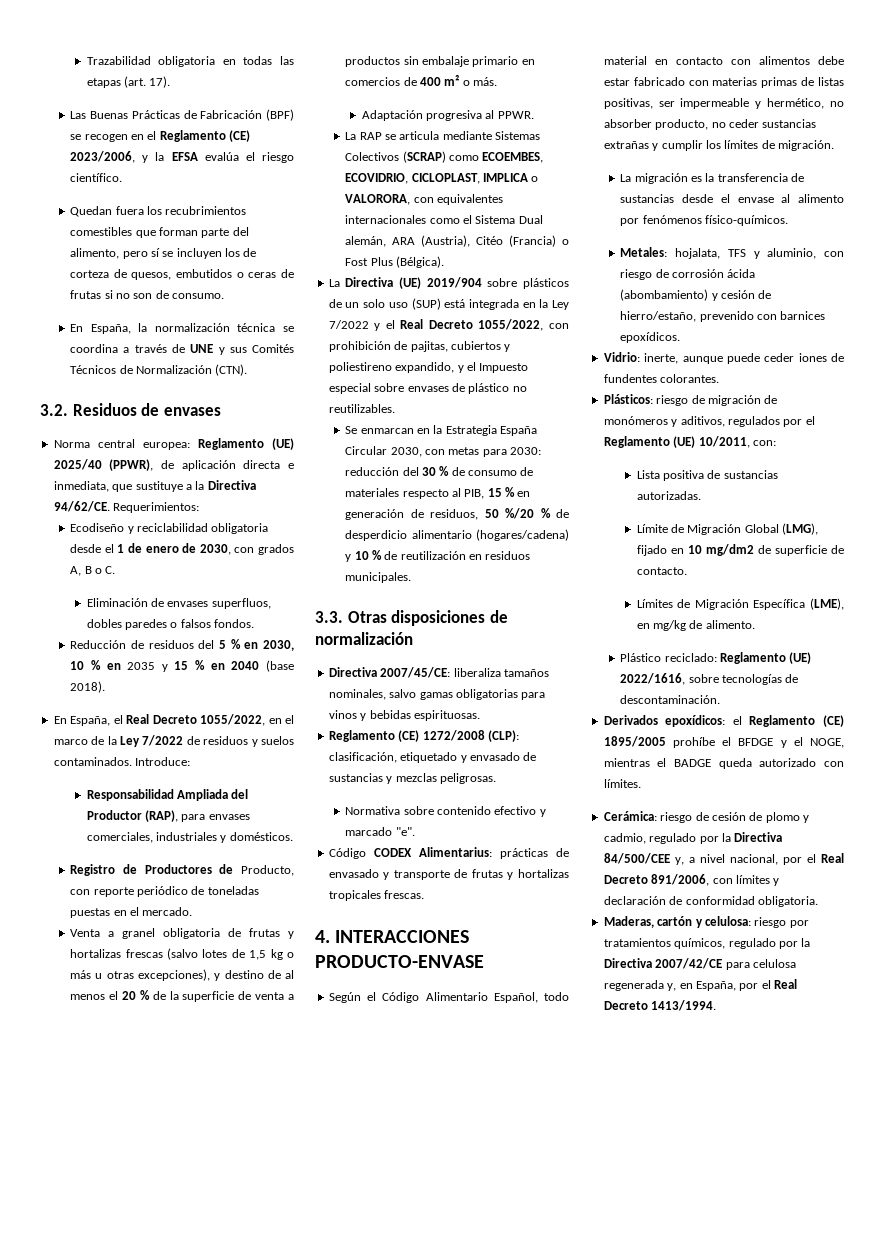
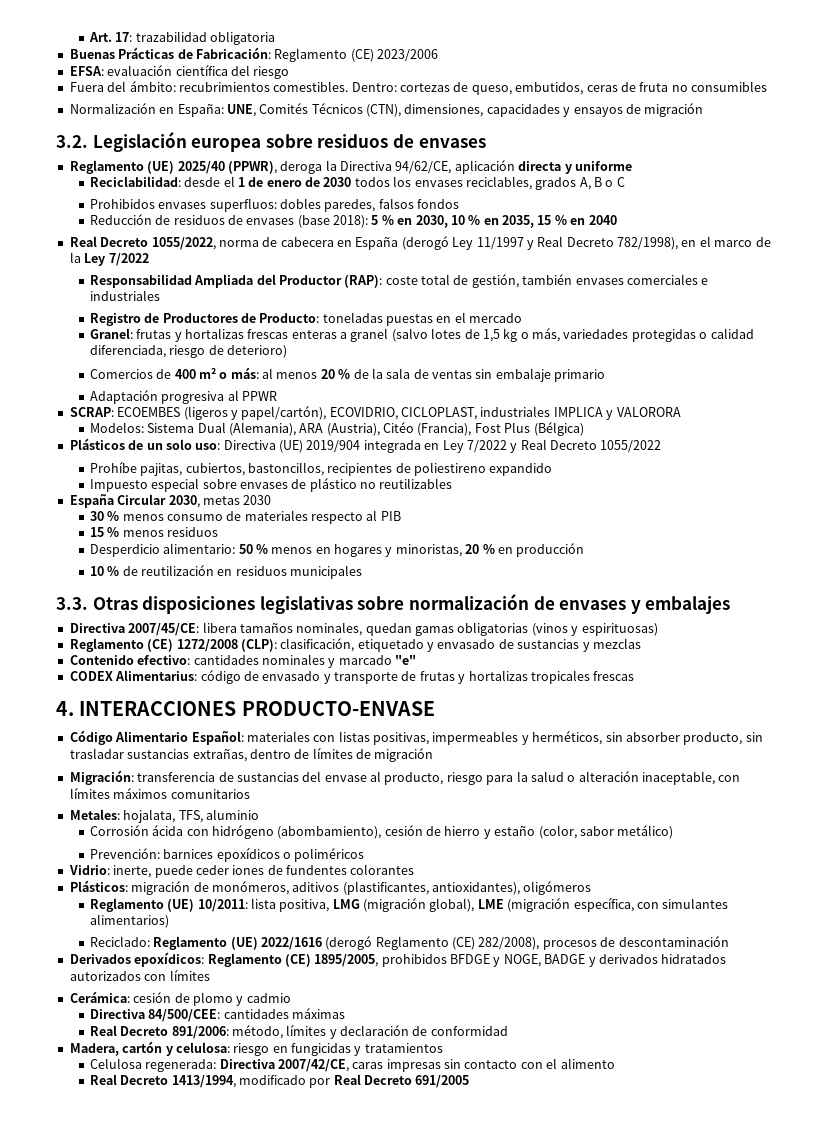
- Trazabilidad obligatoria en todas las etapas (art. 17).
- Las Buenas Prácticas de Fabricación (BPF) se recogen en el Reglamento (CE) 2023/2006, y la EFSA evalúa el riesgo científico.
- Quedan fuera los recubrimientos comestibles que forman parte del alimento, pero sí se incluyen los de corteza de quesos, embutidos o ceras de frutas si no son de consumo.
- En España, la normalización técnica se coordina a través de UNE y sus Comités Técnicos de Normalización (CTN).
- 3.2. Residuos de envases
+ Art. 17: trazabilidad obligatoria
+ Buenas Prácticas de Fabricación: Reglamento (CE) 2023/2006
+ EFSA: evaluación científica del riesgo
+ Fuera del ámbito: recubrimientos comestibles. Dentro: cortezas de queso, embutidos, ceras de fruta no consumibles
+ Normalización en España: UNE, Comités Técnicos (CTN), dimensiones, capacidades y ensayos de migración
+ 3.2. Legislación europea sobre residuos de envases
- Norma central europea: Reglamento (UE) 2025/40 (PPWR), de aplicación directa e inmediata, que sustituye a la Directiva 94/62/CE. Requerimientos:
- Ecodiseño y reciclabilidad obligatoria desde el 1 de enero de 2030, con grados A, B o C.
- Eliminación de envases superfluos, dobles paredes o falsos fondos.
+ Reglamento (UE) 2025/40 (PPWR), deroga la Directiva 94/62/CE, aplicación directa y uniforme
+ Reciclabilidad: desde el 1 de enero de 2030 todos los envases reciclables, grados A, B o C
+ Prohibidos envases superfluos: dobles paredes, falsos fondos
- Reducción de residuos del 5 % en 2030, 10 % en 2035 y 15 % en 2040 (base 2018).
- En España, el Real Decreto 1055/2022, en el marco de la Ley 7/2022 de residuos y suelos contaminados. Introduce:
- Responsabilidad Ampliada del Productor (RAP), para envases comerciales, industriales y domésticos.
+ Reducción de residuos de envases (base 2018): 5 % en 2030, 10 % en 2035, 15 % en 2040
+ Real Decreto 1055/2022, norma de cabecera en España (derogó Ley 11/1997 y Real Decreto 782/1998), en el marco de la Ley 7/2022
+ Responsabilidad Ampliada del Productor (RAP): coste total de gestión, también envases comerciales e industriales
- Registro de Productores de Producto, con reporte periódico de toneladas puestas en el mercado.
- Venta a granel obligatoria de frutas y hortalizas frescas (salvo lotes de 1,5 kg o más u otras excepciones), y destino de al menos el 20 % de la superficie de venta a productos sin embalaje primario en comercios de 400 m² o más.
- Adaptación progresiva al PPWR.
- La RAP se articula mediante Sistemas Colectivos (SCRAP) como ECOEMBES, ECOVIDRIO, CICLOPLAST, IMPLICA o VALORORA, con equivalentes internacionales como el Sistema Dual alemán, ARA (Austria), Citéo (Francia) o Fost Plus (Bélgica).
- La Directiva (UE) 2019/904 sobre plásticos de un solo uso (SUP) está integrada en la Ley 7/2022 y el Real Decreto 1055/2022, con prohibición de pajitas, cubiertos y poliestireno expandido, y el Impuesto especial sobre envases de plástico no reutilizables.
- Se enmarcan en la Estrategia España Circular 2030, con metas para 2030: reducción del 30 % de consumo de materiales respecto al PIB, 15 % en generación de residuos, 50 %/20 % de desperdicio alimentario (hogares/cadena) y 10 % de reutilización en residuos municipales.
+ Registro de Productores de Producto: toneladas puestas en el mercado
+ Granel: frutas y hortalizas frescas enteras a granel (salvo lotes de 1,5 kg o más, variedades protegidas o calidad diferenciada, riesgo de deterioro)
+ Comercios de 400 m² o más: al menos 20 % de la sala de ventas sin embalaje primario
+ Adaptación progresiva al PPWR
+ SCRAP: ECOEMBES (ligeros y papel/cartón), ECOVIDRIO, CICLOPLAST, industriales IMPLICA y VALORORA
+ Modelos: Sistema Dual (Alemania), ARA (Austria), Citéo (Francia), Fost Plus (Bélgica)
+ Plásticos de un solo uso: Directiva (UE) 2019/904 integrada en Ley 7/2022 y Real Decreto 1055/2022
+ Prohíbe pajitas, cubiertos, bastoncillos, recipientes de poliestireno expandido
+ Impuesto especial sobre envases de plástico no reutilizables
+ España Circular 2030, metas 2030
+ 30 % menos consumo de materiales respecto al PIB
+ 15 % menos residuos
+ Desperdicio alimentario: 50 % menos en hogares y minoristas, 20 % en producción
+ 10 % de reutilización en residuos municipales
- 3.3. Otras disposiciones de normalización
+ 3.3. Otras disposiciones legislativas sobre normalización de envases y embalajes
- Directiva 2007/45/CE: liberaliza tamaños nominales, salvo gamas obligatorias para vinos y bebidas espirituosas.
+ Directiva 2007/45/CE: libera tamaños nominales, quedan gamas obligatorias (vinos y espirituosas)
- Reglamento (CE) 1272/2008 (CLP): clasificación, etiquetado y envasado de sustancias y mezclas peligrosas.
- Normativa sobre contenido efectivo y marcado "e".
- Código CODEX Alimentarius: prácticas de envasado y transporte de frutas y hortalizas tropicales frescas.
+ Reglamento (CE) 1272/2008 (CLP): clasificación, etiquetado y envasado de sustancias y mezclas
+ Contenido efectivo: cantidades nominales y marcado "e"
+ CODEX Alimentarius: código de envasado y transporte de frutas y hortalizas tropicales frescas
- Según el Código Alimentario Español, todo material en contacto con alimentos debe estar fabricado con materias primas de listas positivas, ser impermeable y hermético, no absorber producto, no ceder sustancias extrañas y cumplir los límites de migración.
- La migración es la transferencia de sustancias desde el envase al alimento por fenómenos físico-químicos.
- Metales: hojalata, TFS y aluminio, con riesgo de corrosión ácida (abombamiento) y cesión de hierro/estaño, prevenido con barnices epoxídicos.
+ Código Alimentario Español: materiales con listas positivas, impermeables y herméticos, sin absorber producto, sin trasladar sustancias extrañas, dentro de límites de migración
+ Migración: transferencia de sustancias del envase al producto, riesgo para la salud o alteración inaceptable, con límites máximos comunitarios
+ Metales: hojalata, TFS, aluminio
+ Corrosión ácida con hidrógeno (abombamiento), cesión de hierro y estaño (color, sabor metálico)
+ Prevención: barnices epoxídicos o poliméricos
- Vidrio: inerte, aunque puede ceder iones de fundentes colorantes.
+ Vidrio: inerte, puede ceder iones de fundentes colorantes
- Plásticos: riesgo de migración de monómeros y aditivos, regulados por el Reglamento (UE) 10/2011, con:
- Lista positiva de sustancias autorizadas.
- Límite de Migración Global (LMG), fijado en 10 mg/dm2 de superficie de contacto.
- Límites de Migración Específica (LME), en mg/kg de alimento.
- Plástico reciclado: Reglamento (UE) 2022/1616, sobre tecnologías de descontaminación.
+ Plásticos: migración de monómeros, aditivos (plastificantes, antioxidantes), oligómeros
+ Reglamento (UE) 10/2011: lista positiva, LMG (migración global), LME (migración específica, con simulantes alimentarios)
+ Reciclado: Reglamento (UE) 2022/1616 (derogó Reglamento (CE) 282/2008), procesos de descontaminación
- Derivados epoxídicos: el Reglamento (CE) 1895/2005 prohíbe el BFDGE y el NOGE, mientras el BADGE queda autorizado con límites.
+ Derivados epoxídicos: Reglamento (CE) 1895/2005, prohibidos BFDGE y NOGE, BADGE y derivados hidratados autorizados con límites
- Cerámica: riesgo de cesión de plomo y cadmio, regulado por la Directiva 84/500/CEE y, a nivel nacional, por el Real Decreto 891/2006, con límites y declaración de conformidad obligatoria.
- Maderas, cartón y celulosa: riesgo por tratamientos químicos, regulado por la Directiva 2007/42/CE para celulosa regenerada y, en España, por el Real Decreto 1413/1994.
+ Cerámica: cesión de plomo y cadmio
+ Directiva 84/500/CEE: cantidades máximas
+ Real Decreto 891/2006: método, límites y declaración de conformidad
+ Madera, cartón y celulosa: riesgo en fungicidas y tratamientos
+ Celulosa regenerada: Directiva 2007/42/CE, caras impresas sin contacto con el alimento
+ Real Decreto 1413/1994, modificado por Real Decreto 691/2005

